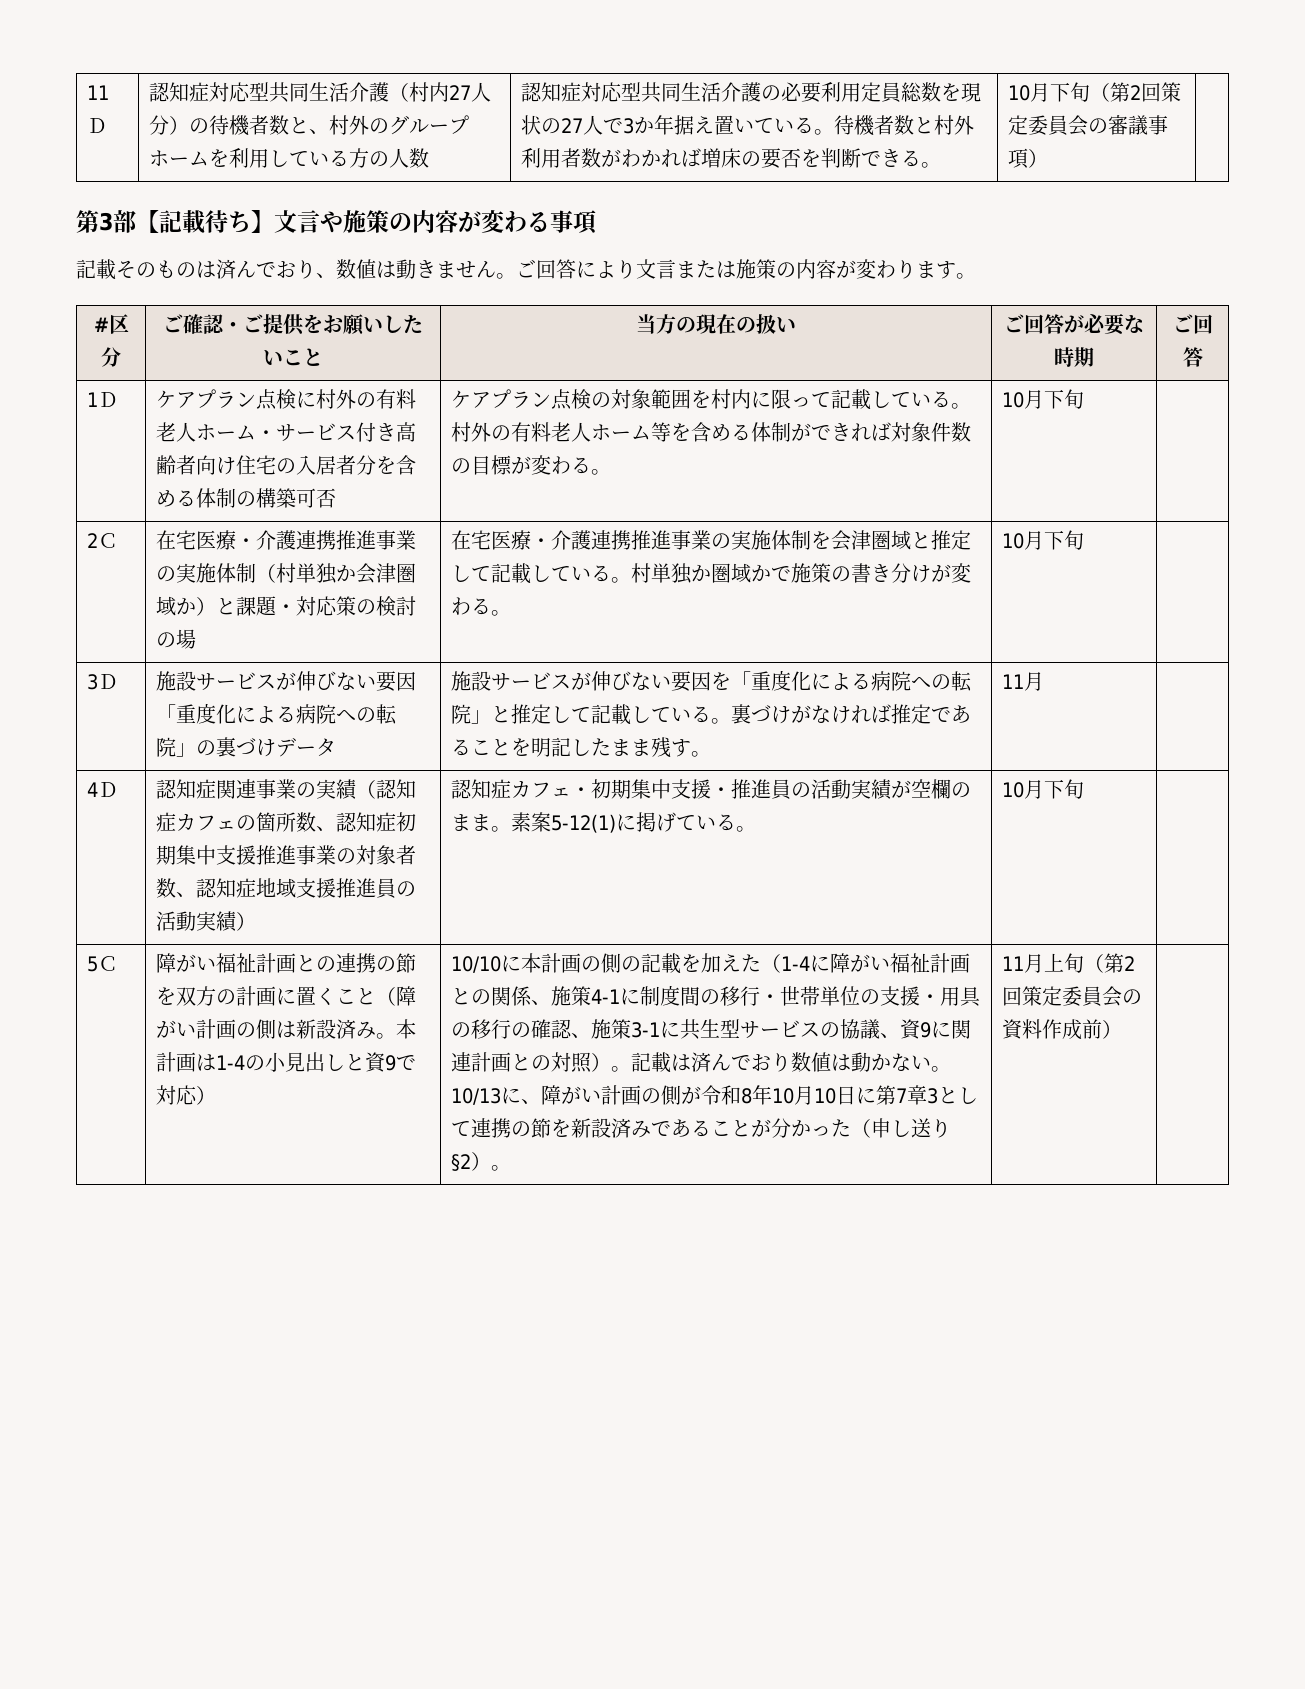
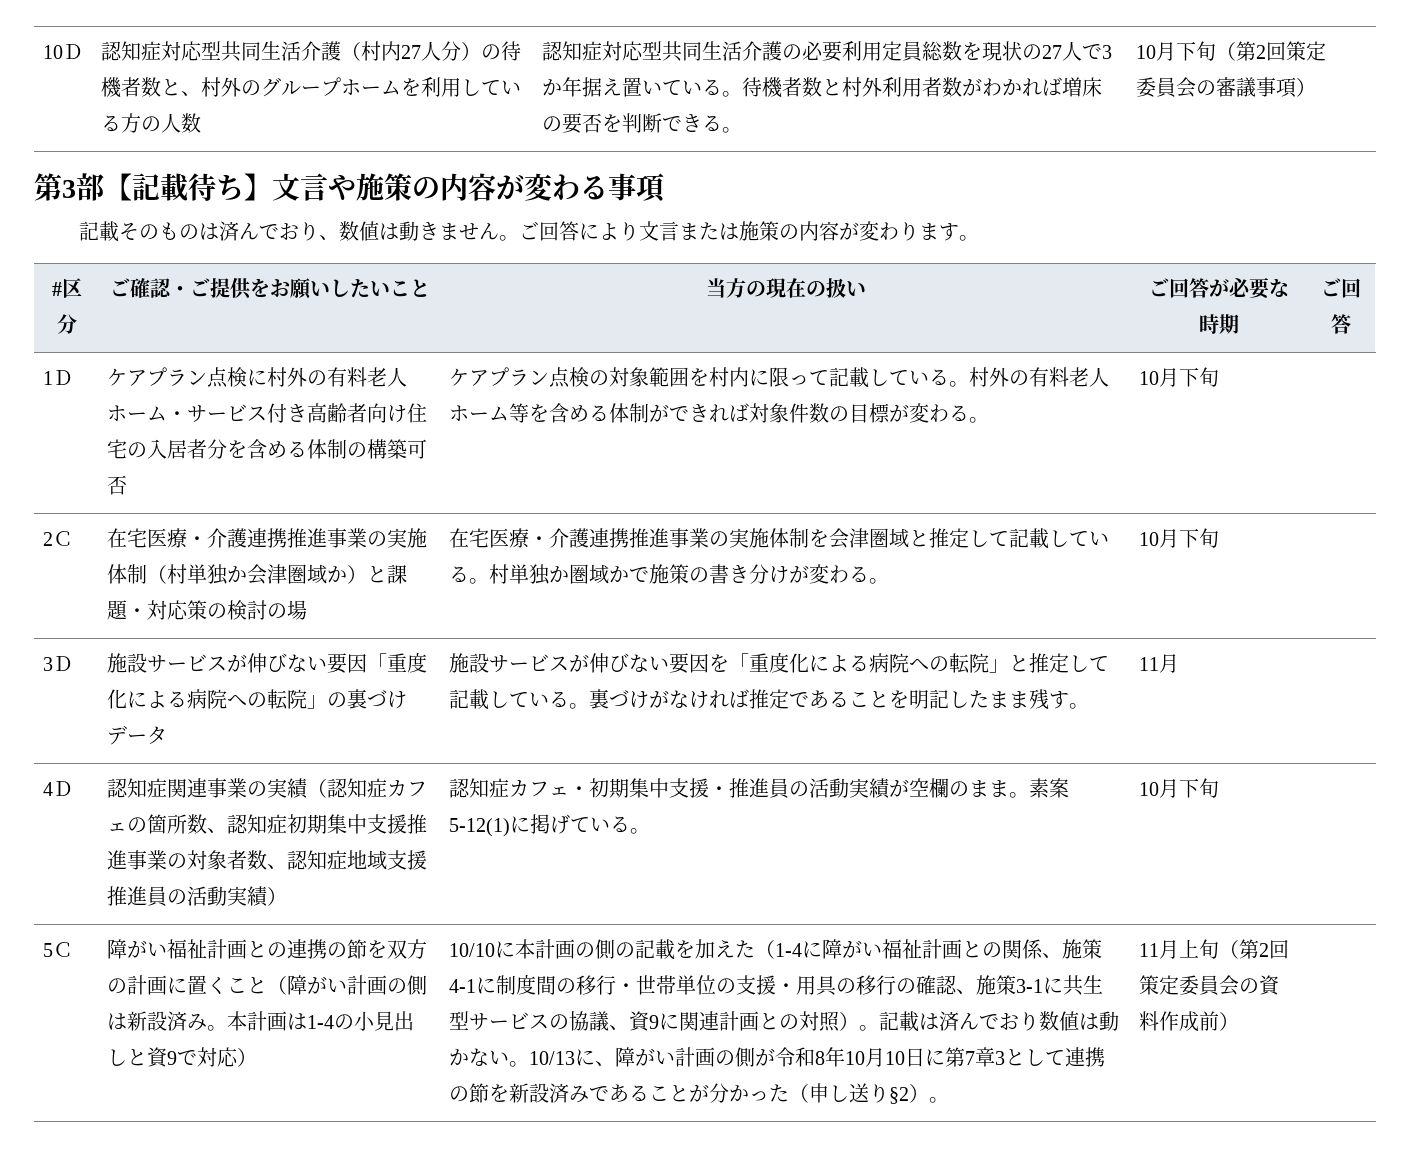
- 11Ｄ
+ 10Ｄ

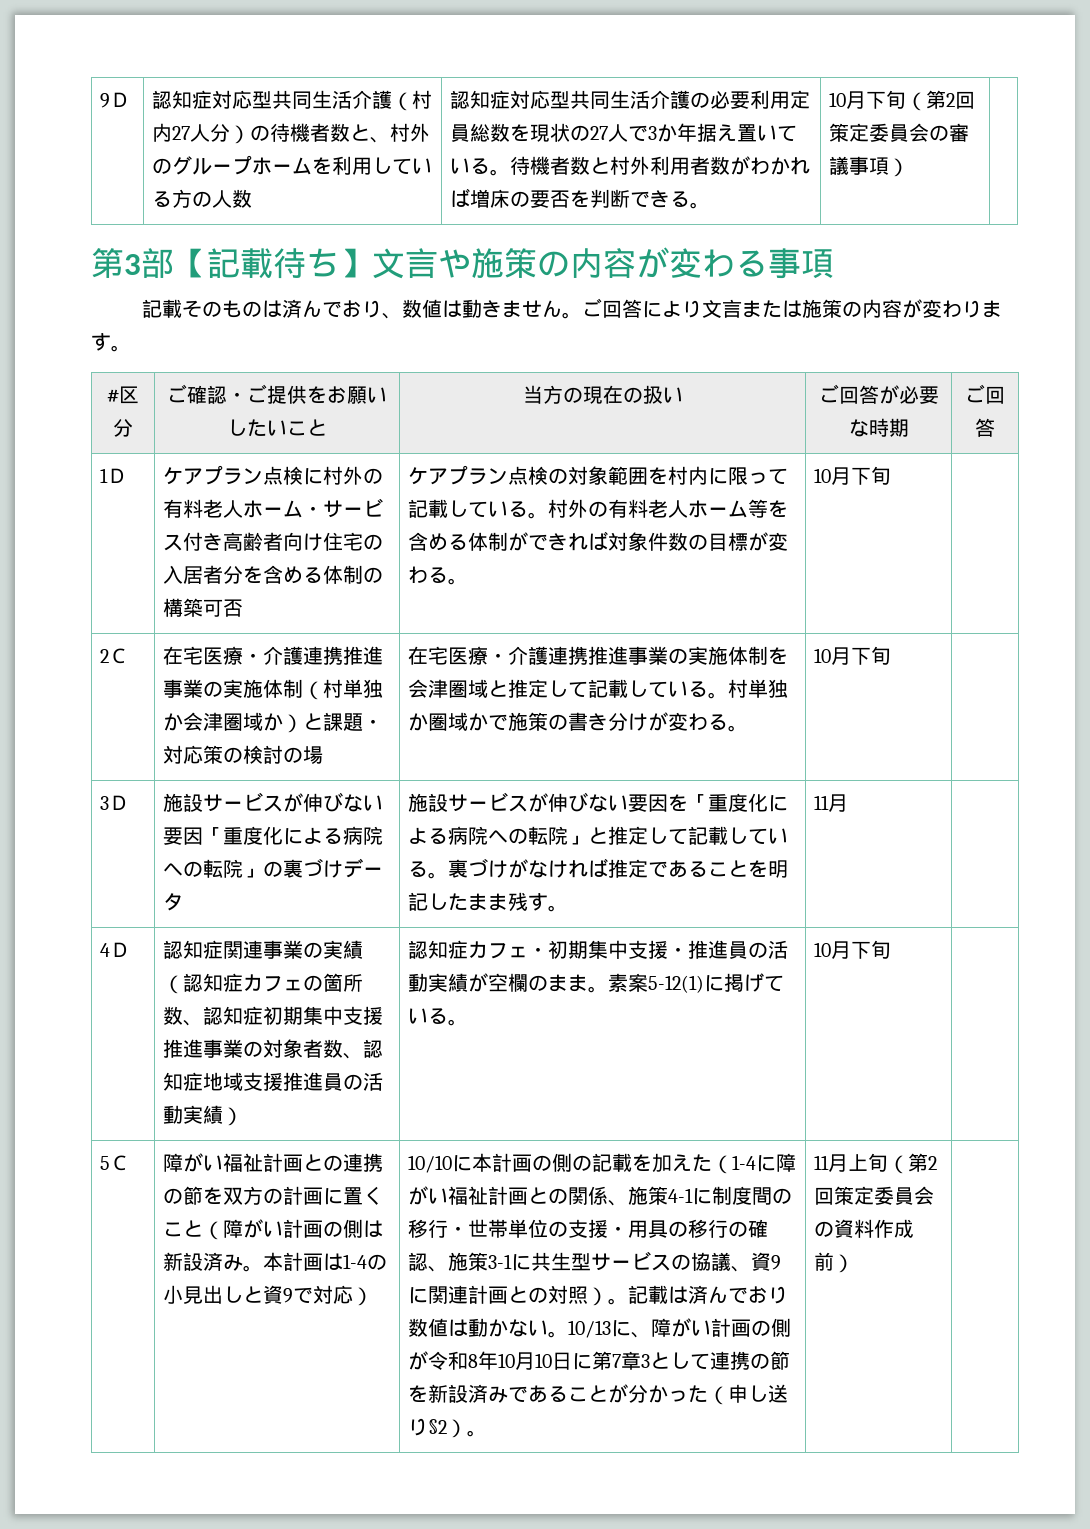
- 10Ｄ
+ 9Ｄ

